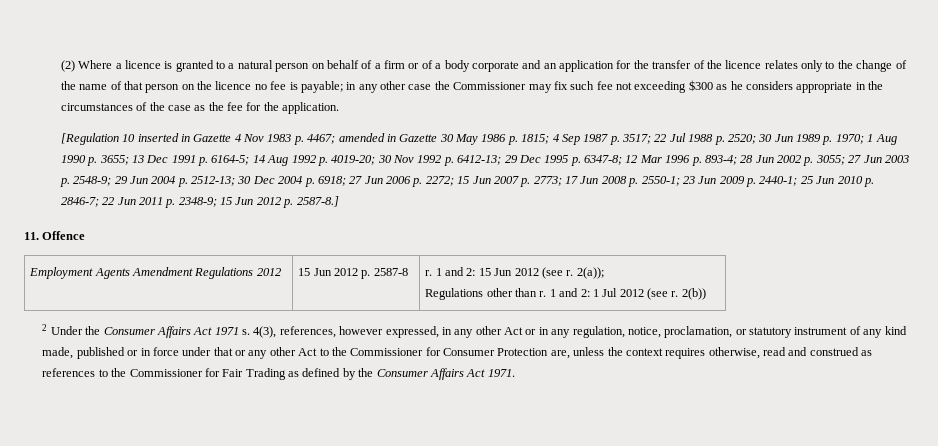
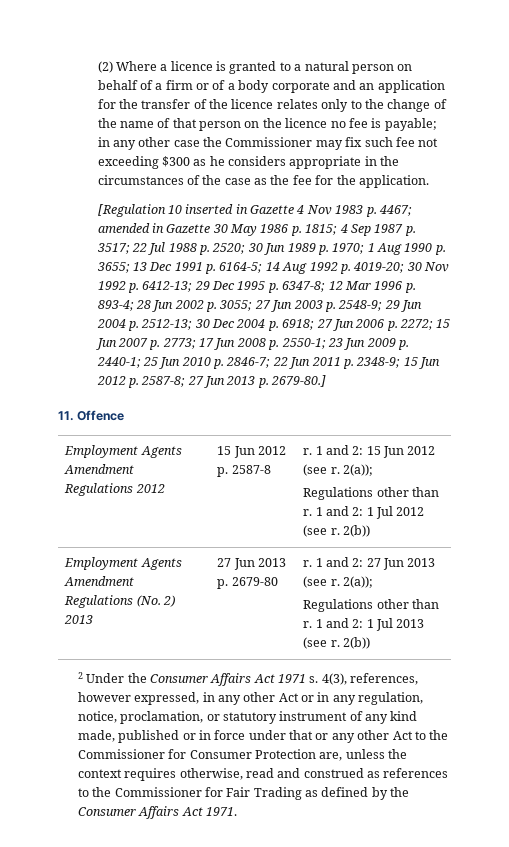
- 15 Jun 2012 p. 2587-8.]
+ 15 Jun 2012 p. 2587-8; 27 Jun 2013 p. 2679-80.]
+ Employment Agents Amendment Regulations (No. 2) 2013 | 27 Jun 2013 p. 2679-80 | r. 1 and 2: 27 Jun 2013 (see r. 2(a));
+ Regulations other than r. 1 and 2: 1 Jul 2013 (see r. 2(b))

